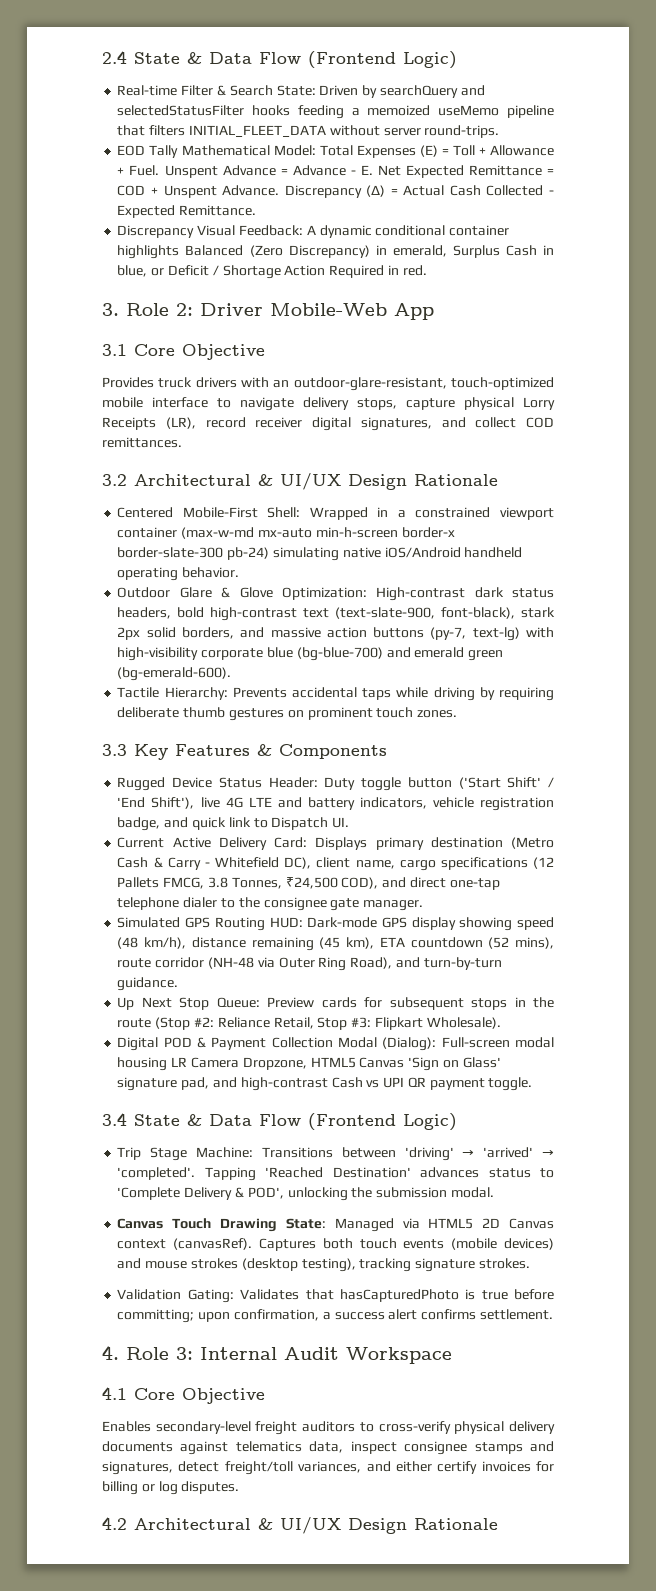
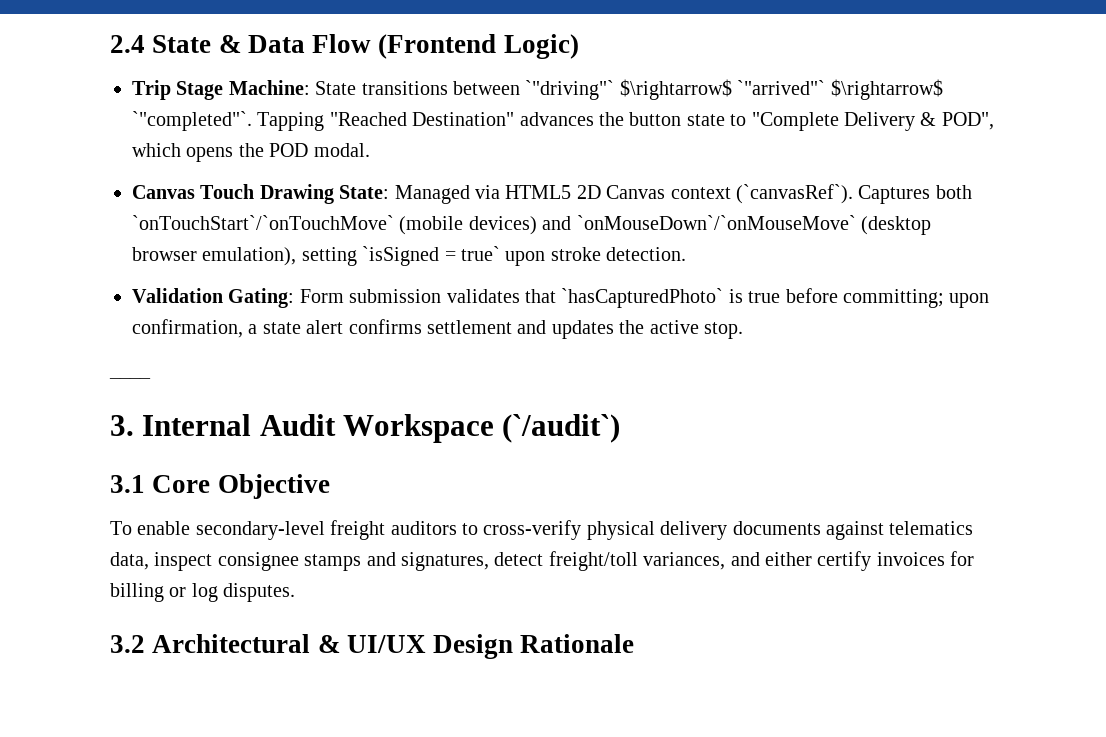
- Real-time Filter & Search State: Driven by searchQuery and selectedStatusFilter hooks feeding a memoized useMemo pipeline that filters INITIAL_FLEET_DATA without server round-trips.
- EOD Tally Mathematical Model: Total Expenses (E) = Toll + Allowance + Fuel. Unspent Advance = Advance - E. Net Expected Remittance = COD + Unspent Advance. Discrepancy (Δ) = Actual Cash Collected - Expected Remittance.
- Discrepancy Visual Feedback: A dynamic conditional container highlights Balanced (Zero Discrepancy) in emerald, Surplus Cash in blue, or Deficit / Shortage Action Required in red.
- 3. Role 2: Driver Mobile-Web App
- 3.1 Core Objective
- Provides truck drivers with an outdoor-glare-resistant, touch-optimized mobile interface to navigate delivery stops, capture physical Lorry Receipts (LR), record receiver digital signatures, and collect COD remittances.
- 3.2 Architectural & UI/UX Design Rationale
- Centered Mobile-First Shell: Wrapped in a constrained viewport container (max-w-md mx-auto min-h-screen border-x border-slate-300 pb-24) simulating native iOS/Android handheld operating behavior.
- Outdoor Glare & Glove Optimization: High-contrast dark status headers, bold high-contrast text (text-slate-900, font-black), stark 2px solid borders, and massive action buttons (py-7, text-lg) with high-visibility corporate blue (bg-blue-700) and emerald green (bg-emerald-600).
- Tactile Hierarchy: Prevents accidental taps while driving by requiring deliberate thumb gestures on prominent touch zones.
- 3.3 Key Features & Components
- Rugged Device Status Header: Duty toggle button ('Start Shift' / 'End Shift'), live 4G LTE and battery indicators, vehicle registration badge, and quick link to Dispatch UI.
- Current Active Delivery Card: Displays primary destination (Metro Cash & Carry - Whitefield DC), client name, cargo specifications (12 Pallets FMCG, 3.8 Tonnes, ₹24,500 COD), and direct one-tap telephone dialer to the consignee gate manager.
- Simulated GPS Routing HUD: Dark-mode GPS display showing speed (48 km/h), distance remaining (45 km), ETA countdown (52 mins), route corridor (NH-48 via Outer Ring Road), and turn-by-turn guidance.
- Up Next Stop Queue: Preview cards for subsequent stops in the route (Stop #2: Reliance Retail, Stop #3: Flipkart Wholesale).
- Digital POD & Payment Collection Modal (Dialog): Full-screen modal housing LR Camera Dropzone, HTML5 Canvas 'Sign on Glass' signature pad, and high-contrast Cash vs UPI QR payment toggle.
- 3.4 State & Data Flow (Frontend Logic)
- Trip Stage Machine: Transitions between 'driving' → 'arrived' → 'completed'. Tapping 'Reached Destination' advances status to 'Complete Delivery & POD', unlocking the submission modal.
+ Trip Stage Machine: State transitions between `"driving"` $\rightarrow$ `"arrived"` $\rightarrow$ `"completed"`. Tapping "Reached Destination" advances the button state to "Complete Delivery & POD", which opens the POD modal.
- Canvas Touch Drawing State: Managed via HTML5 2D Canvas context (canvasRef).
+ Canvas Touch Drawing State: Managed via HTML5 2D Canvas context (`canvasRef`).
- Captures both touch events (mobile devices) and mouse strokes (desktop testing), tracking signature strokes.
- Validation Gating: Validates that hasCapturedPhoto is true before committing; upon confirmation, a success alert confirms settlement.
- 4. Role 3: Internal Audit Workspace
- 4.1 Core Objective
- Enables secondary-level freight auditors to cross-verify physical delivery documents against telematics data, inspect consignee stamps and signatures, detect freight/toll variances, and either certify invoices for billing or log disputes.
+ Captures both `onTouchStart`/`onTouchMove` (mobile devices) and `onMouseDown`/`onMouseMove` (desktop browser emulation), setting `isSigned = true` upon stroke detection.
+ Validation Gating: Form submission validates that `hasCapturedPhoto` is true before committing; upon confirmation, a state alert confirms settlement and updates the active stop.
+ ____
+ 3. Internal Audit Workspace (`/audit`)
+ 3.1 Core Objective
+ To enable secondary-level freight auditors to cross-verify physical delivery documents against telematics data, inspect consignee stamps and signatures, detect freight/toll variances, and either certify invoices for billing or log disputes.
- 4.2 Architectural & UI/UX Design Rationale
+ 3.2 Architectural & UI/UX Design Rationale

